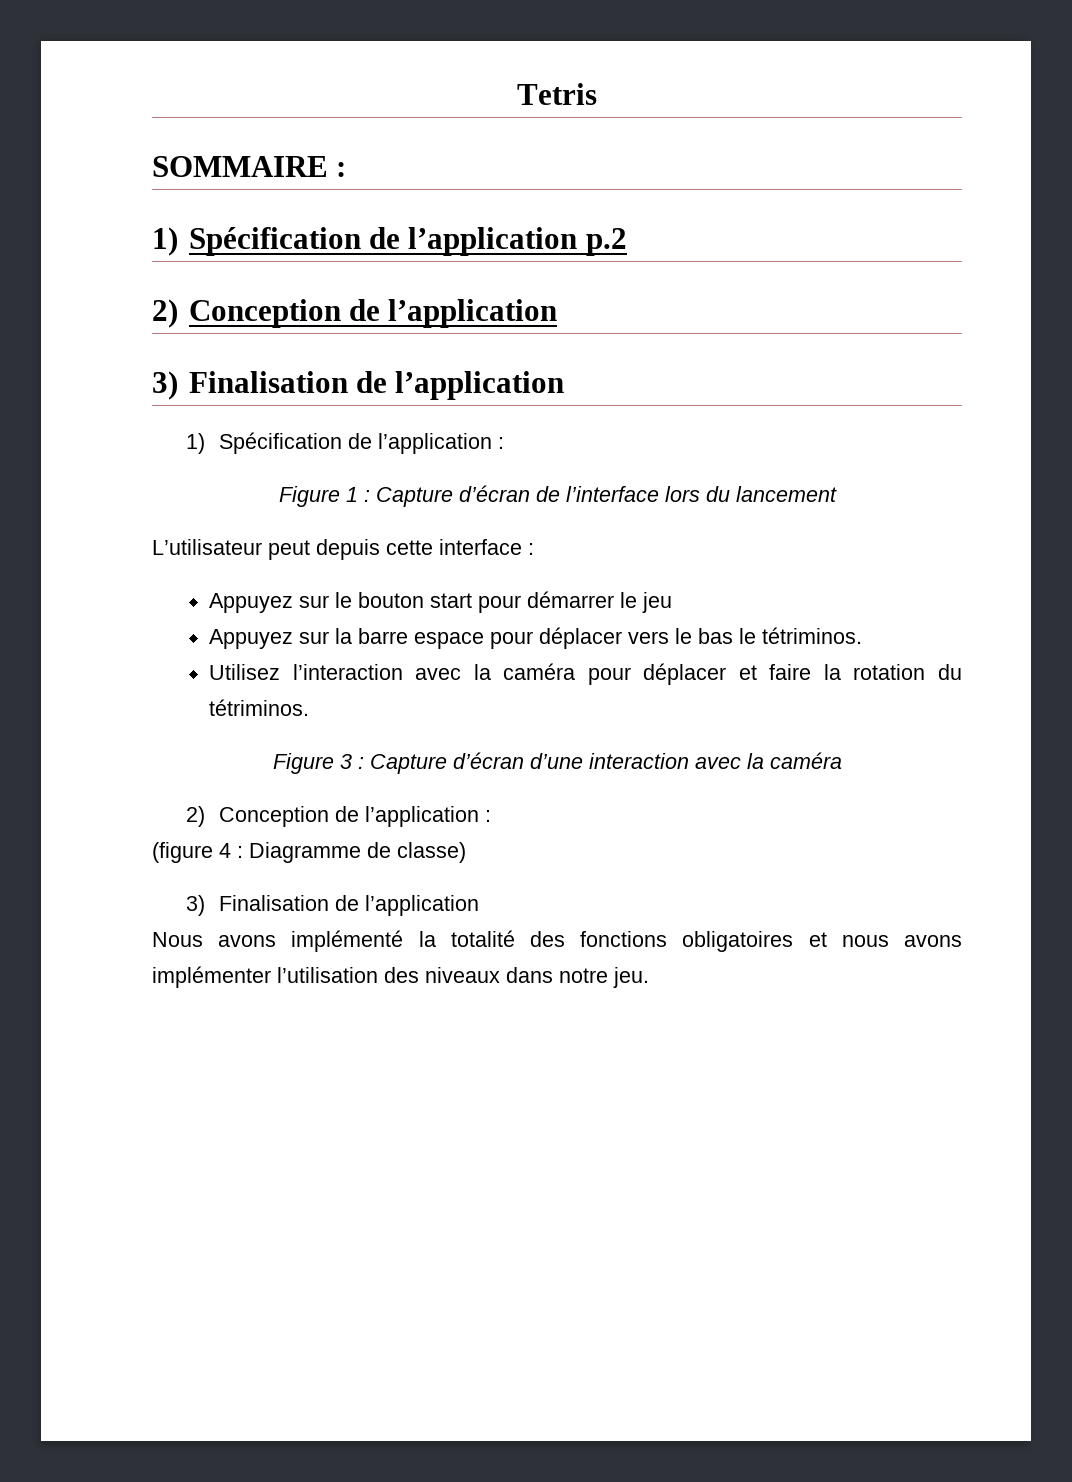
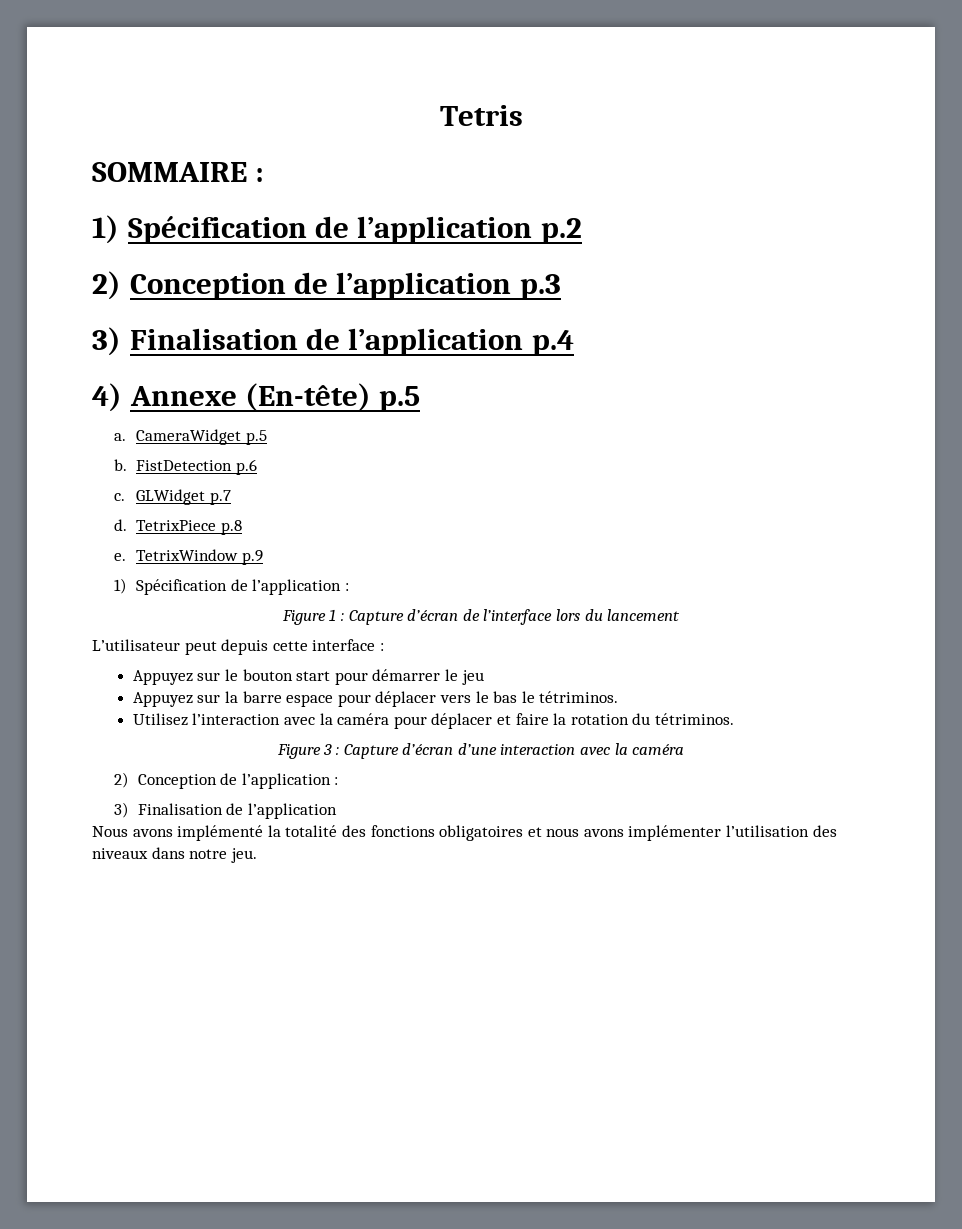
  1) Spécification de l’application p.2
- 2) Conception de l’application
- 3) Finalisation de l’application
+ 2) Conception de l’application p.3
+ 3) Finalisation de l’application p.4
+ 4) Annexe (En-tête) p.5
+ a. CameraWidget p.5
+ b. FistDetection p.6
+ c. GLWidget p.7
+ d. TetrixPiece p.8
+ e. TetrixWindow p.9
- (figure 4 : Diagramme de classe)

